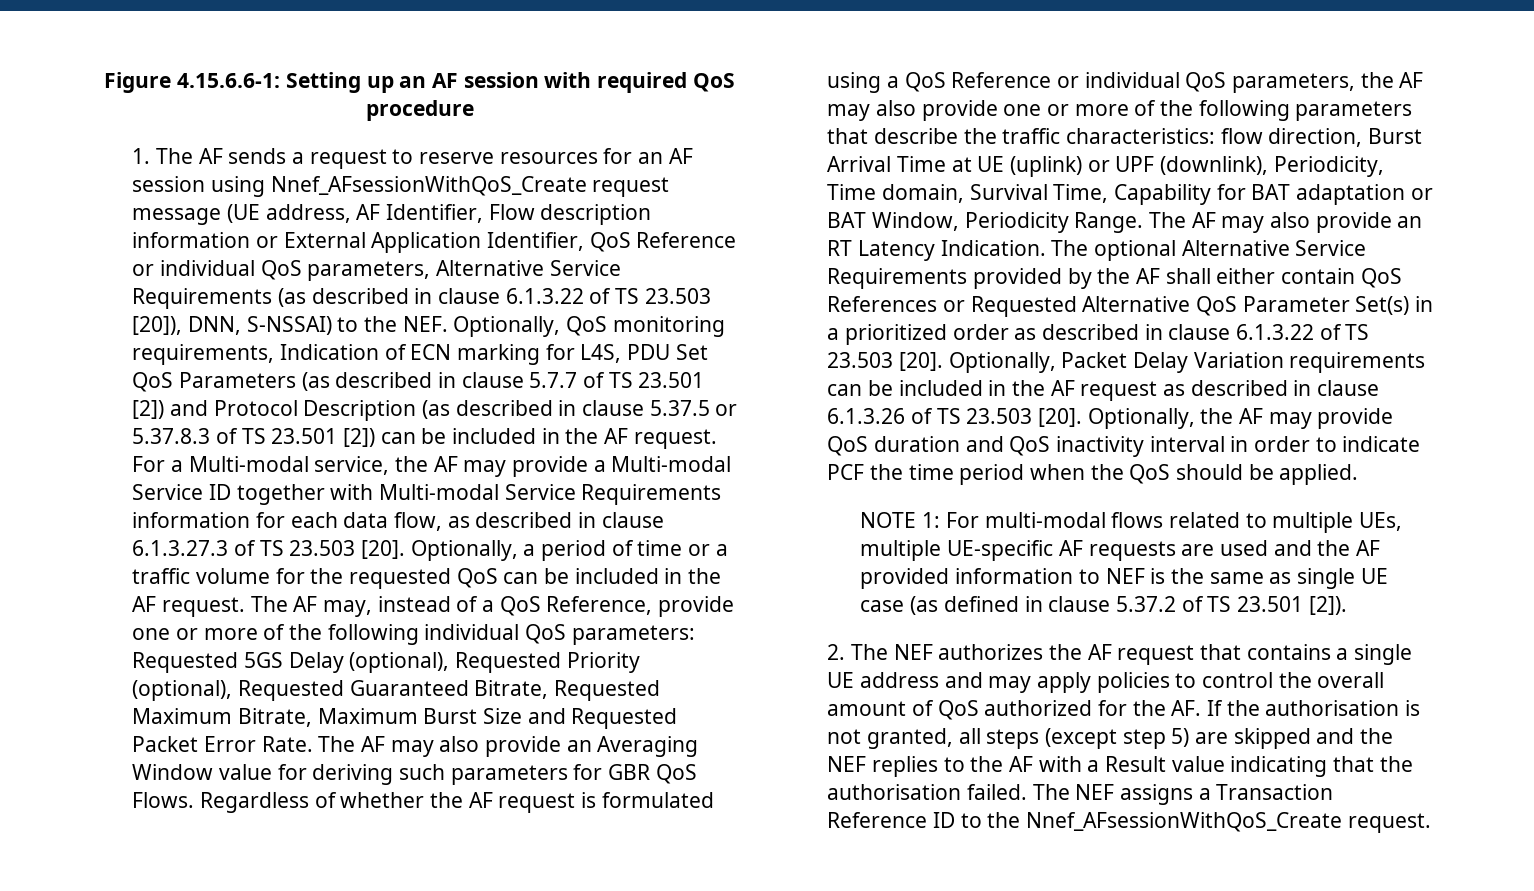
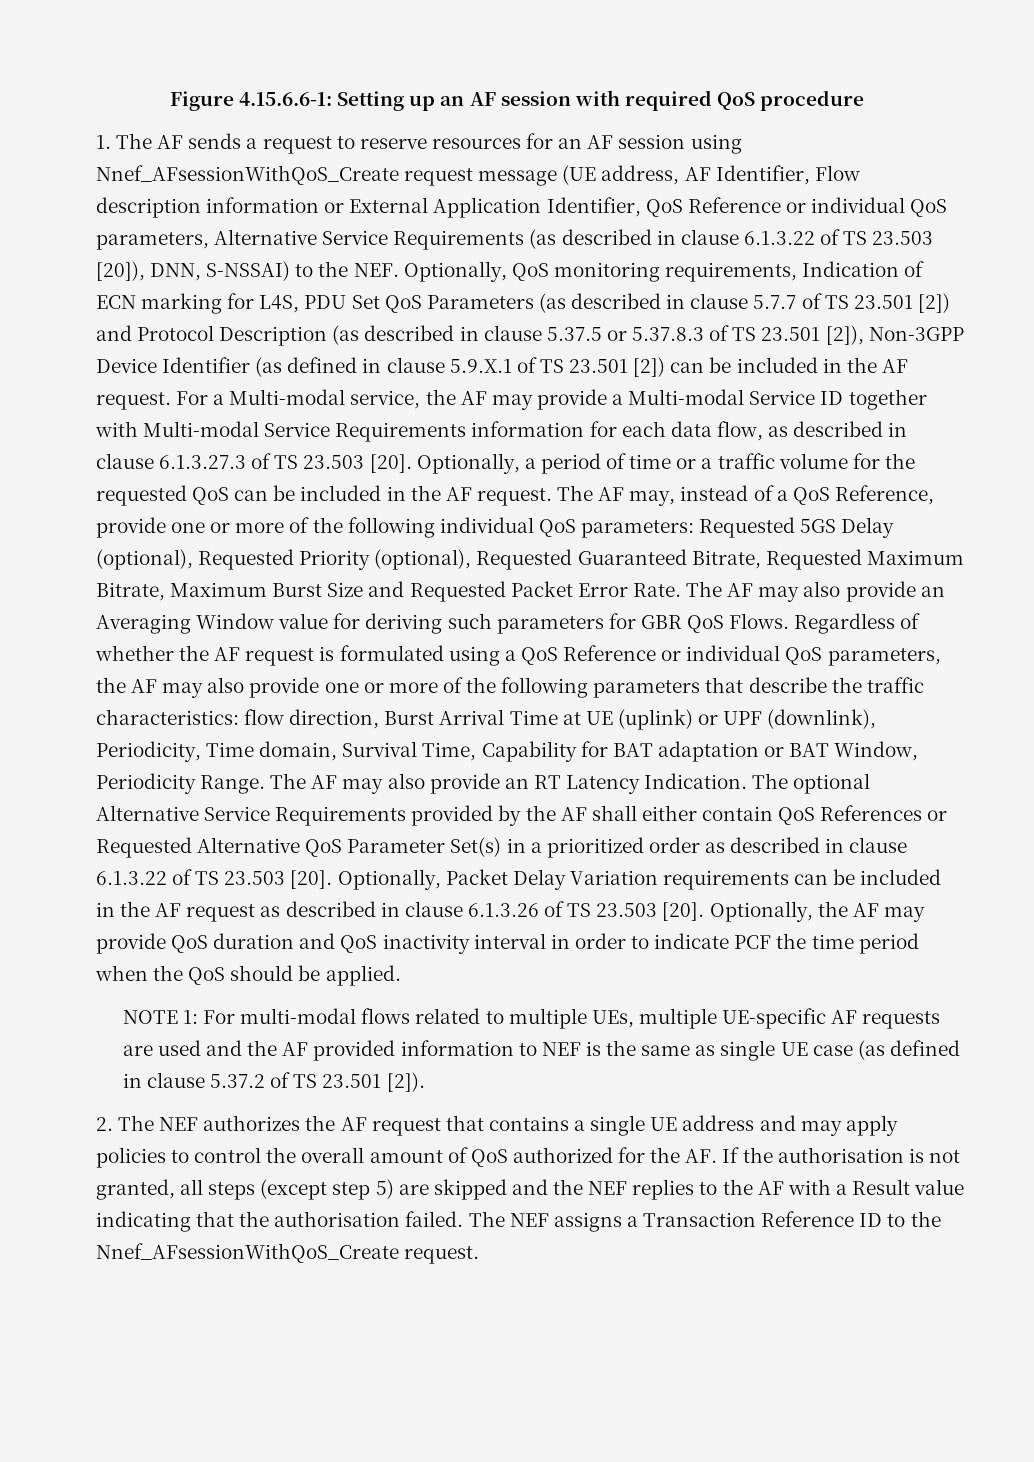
- 1. The AF sends a request to reserve resources for an AF session using Nnef_AFsessionWithQoS_Create request message (UE address, AF Identifier, Flow description information or External Application Identifier, QoS Reference or individual QoS parameters, Alternative Service Requirements (as described in clause 6.1.3.22 of TS 23.503 [20]), DNN, S-NSSAI) to the NEF. Optionally, QoS monitoring requirements, Indication of ECN marking for L4S, PDU Set QoS Parameters (as described in clause 5.7.7 of TS 23.501 [2]) and Protocol Description (as described in clause 5.37.5 or 5.37.8.3 of TS 23.501 [2]) can be included in the AF request.
+ 1. The AF sends a request to reserve resources for an AF session using Nnef_AFsessionWithQoS_Create request message (UE address, AF Identifier, Flow description information or External Application Identifier, QoS Reference or individual QoS parameters, Alternative Service Requirements (as described in clause 6.1.3.22 of TS 23.503 [20]), DNN, S-NSSAI) to the NEF. Optionally, QoS monitoring requirements, Indication of ECN marking for L4S, PDU Set QoS Parameters (as described in clause 5.7.7 of TS 23.501 [2]) and Protocol Description (as described in clause 5.37.5 or 5.37.8.3 of TS 23.501 [2]), Non-3GPP Device Identifier (as defined in clause 5.9.X.1 of TS 23.501 [2]) can be included in the AF request.

